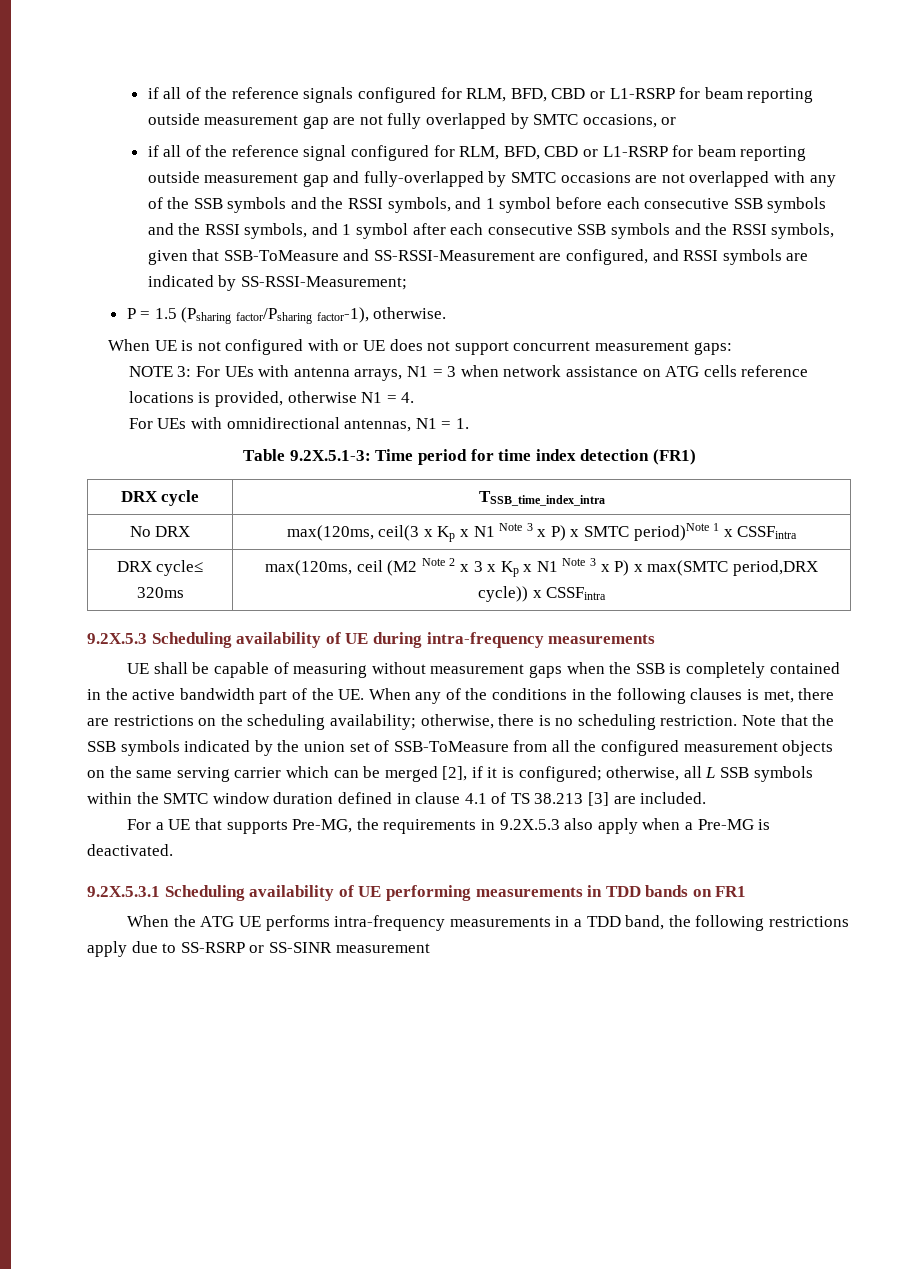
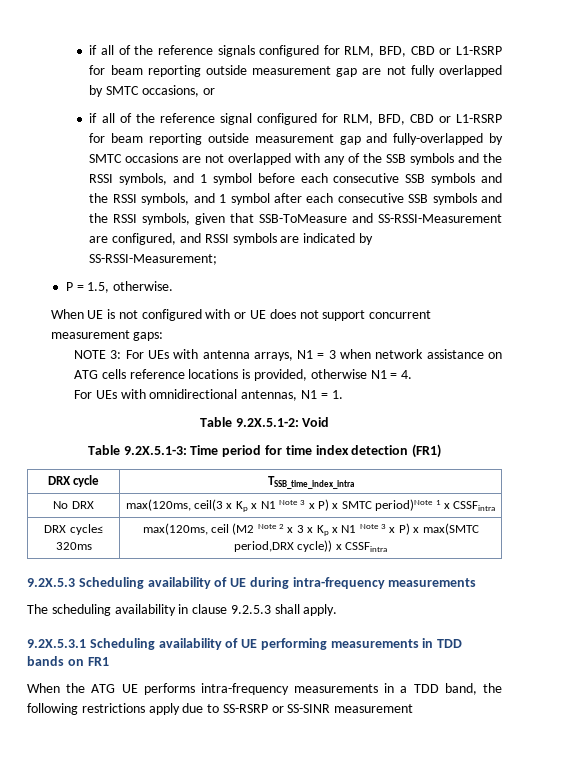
- P = 1.5 (Psharing factor/Psharing factor-1), otherwise.
+ P = 1.5, otherwise.
+ Table 9.2X.5.1-2: Void
- UE shall be capable of measuring without measurement gaps when the SSB is completely contained in the active bandwidth part of the UE. When any of the conditions in the following clauses is met, there are restrictions on the scheduling availability; otherwise, there is no scheduling restriction. Note that the SSB symbols indicated by the union set of SSB-ToMeasure from all the configured measurement objects on the same serving carrier which can be merged [2], if it is configured; otherwise, all L SSB symbols within the SMTC window duration defined in clause 4.1 of TS 38.213 [3] are included.
- For a UE that supports Pre-MG, the requirements in 9.2X.5.3 also apply when a Pre-MG is deactivated.
+ The scheduling availability in clause 9.2.5.3 shall apply.

